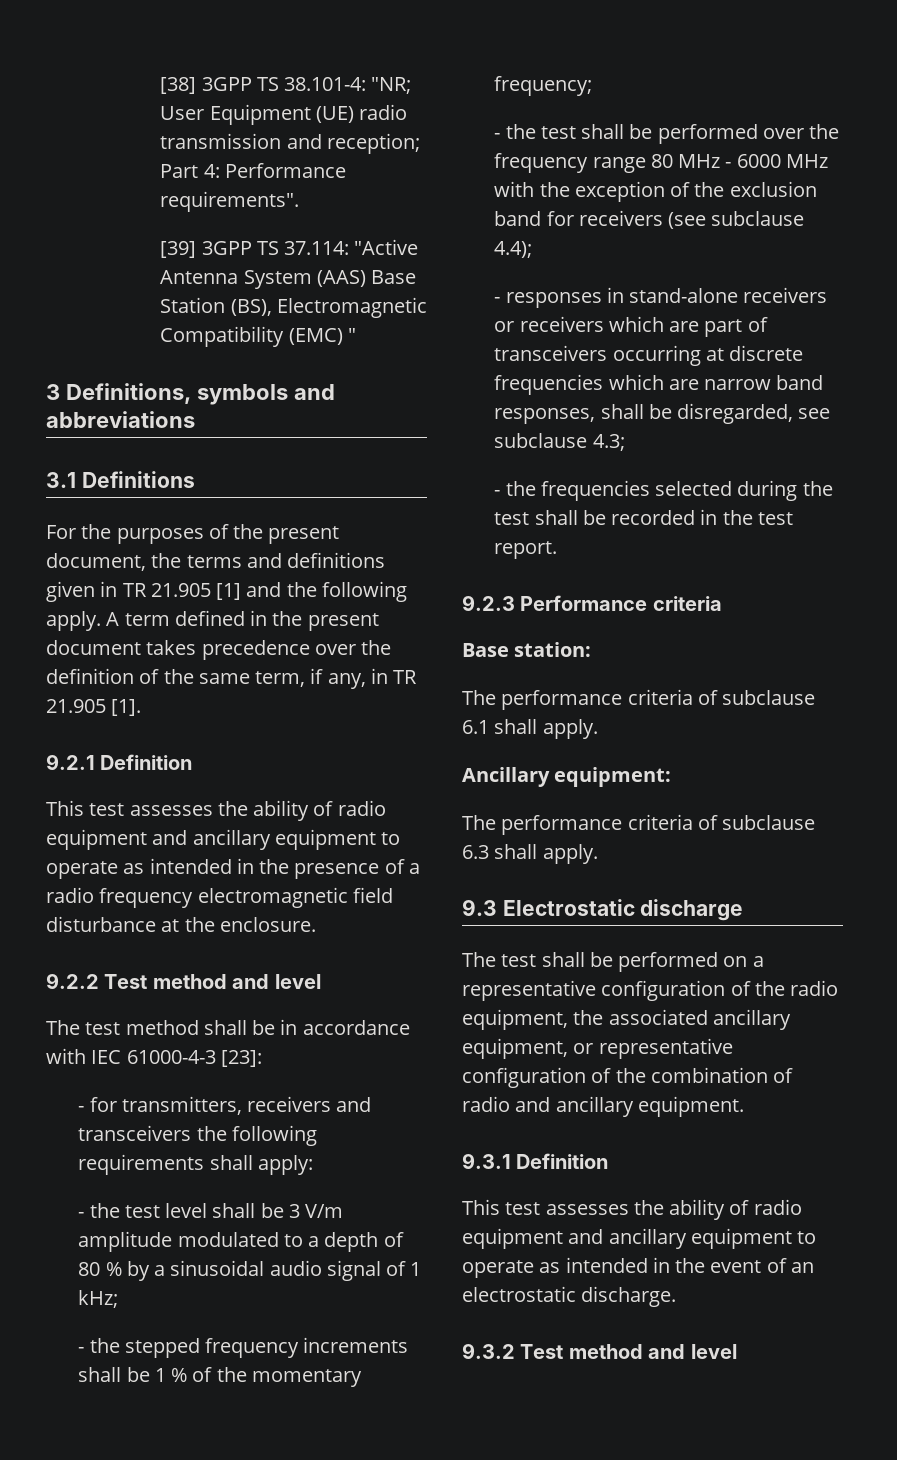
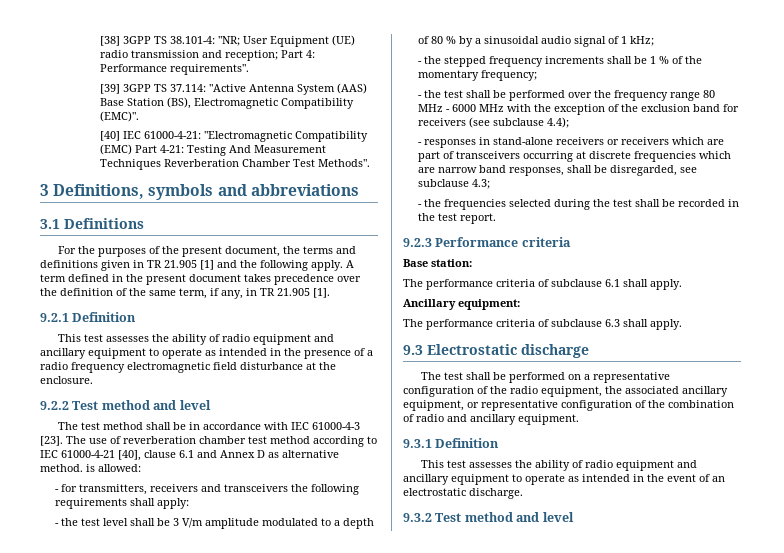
- [39] 3GPP TS 37.114: "Active Antenna System (AAS) Base Station (BS), Electromagnetic Compatibility (EMC) "
+ [39] 3GPP TS 37.114: "Active Antenna System (AAS) Base Station (BS), Electromagnetic Compatibility (EMC)".
+ [40] IEC 61000-4-21: "Electromagnetic Compatibility (EMC) Part 4-21: Testing And Measurement Techniques Reverberation Chamber Test Methods".
- The test method shall be in accordance with IEC 61000-4-3 [23]:
+ The test method shall be in accordance with IEC 61000-4-3 [23]. The use of reverberation chamber test method according to IEC 61000-4-21 [40], clause 6.1 and Annex D as alternative method. is allowed:

